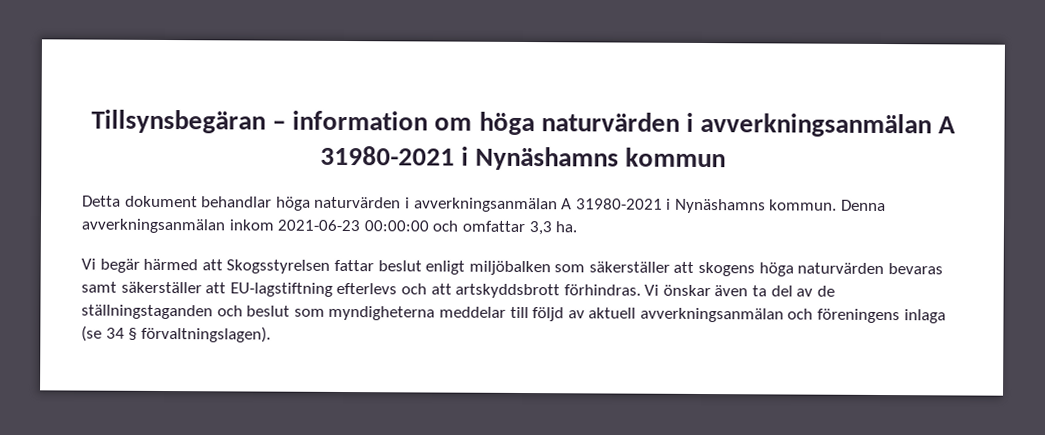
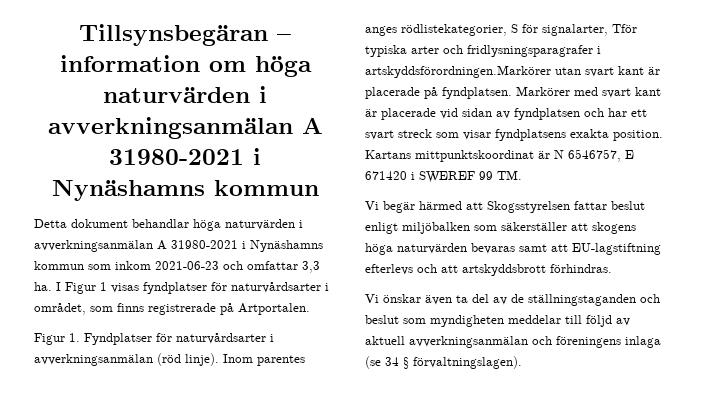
- Detta dokument behandlar höga naturvärden i avverkningsanmälan A 31980-2021 i Nynäshamns kommun. Denna avverkningsanmälan inkom 2021-06-23 00:00:00 och omfattar 3,3 ha.
+ Detta dokument behandlar höga naturvärden i avverkningsanmälan A 31980-2021 i Nynäshamns kommun som inkom 2021-06-23 och omfattar 3,3 ha. I Figur 1 visas fyndplatser för naturvårdsarter i området, som finns registrerade på Artportalen.
+ Figur 1. Fyndplatser för naturvårdsarter i avverkningsanmälan (röd linje). Inom parentes anges rödlistekategorier, S för signalarter, Tför typiska arter och fridlysningsparagrafer i artskyddsförordningen.Markörer utan svart kant är placerade på fyndplatsen. Markörer med svart kant är placerade vid sidan av fyndplatsen och har ett svart streck som visar fyndplatsens exakta position. Kartans mittpunktskoordinat är N 6546757, E 671420 i SWEREF 99 TM.
- Vi begär härmed att Skogsstyrelsen fattar beslut enligt miljöbalken som säkerställer att skogens höga naturvärden bevaras samt säkerställer att EU-lagstiftning efterlevs och att artskyddsbrott förhindras. Vi önskar även ta del av de ställningstaganden och beslut som myndigheterna meddelar till följd av aktuell avverkningsanmälan och föreningens inlaga (se 34 § förvaltningslagen).
+ Vi begär härmed att Skogsstyrelsen fattar beslut enligt miljöbalken som säkerställer att skogens höga naturvärden bevaras samt att EU-lagstiftning efterlevs och att artskyddsbrott förhindras.
+ Vi önskar även ta del av de ställningstaganden och beslut som myndigheten meddelar till följd av aktuell avverkningsanmälan och föreningens inlaga (se 34 § förvaltningslagen).

